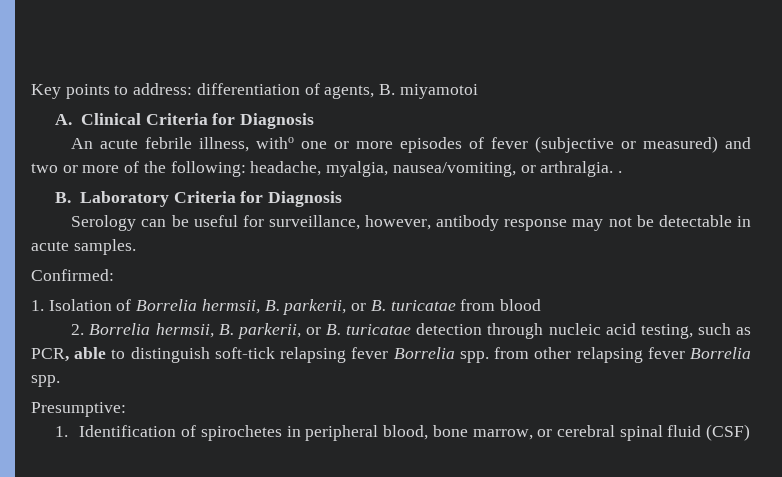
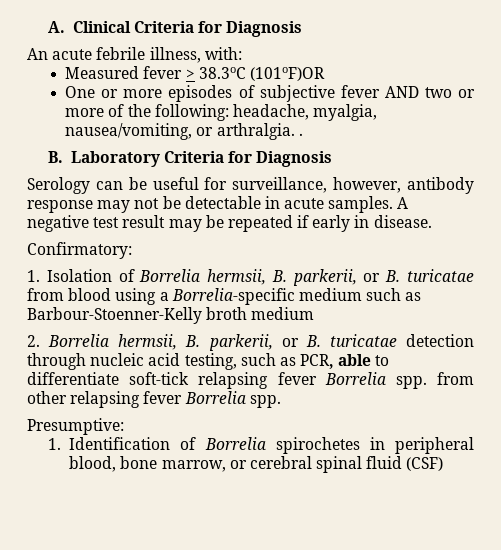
- Key points to address: differentiation of agents, B. miyamotoi
- An acute febrile illness, witho one or more episodes of fever (subjective or measured) and two or more of the following: headache, myalgia, nausea/vomiting, or arthralgia. .
+ An acute febrile illness, with:
+ Measured fever > 38.3oC (101oF)OR
+ One or more episodes of subjective fever AND two or more of the following: headache, myalgia, nausea/vomiting, or arthralgia. .
- Serology can be useful for surveillance, however, antibody response may not be detectable in acute samples.
- Confirmed:
+ Serology can be useful for surveillance, however, antibody response may not be detectable in acute samples. A negative test result may be repeated if early in disease.
+ Confirmatory:
- 1. Isolation of Borrelia hermsii, B. parkerii, or B. turicatae from blood
+ 1. Isolation of Borrelia hermsii, B. parkerii, or B. turicatae from blood using a Borrelia-specific medium such as Barbour-Stoenner-Kelly broth medium
- 2. Borrelia hermsii, B. parkerii, or B. turicatae detection through nucleic acid testing, such as PCR, able to distinguish soft-tick relapsing fever Borrelia spp. from other relapsing fever Borrelia spp.
+ 2. Borrelia hermsii, B. parkerii, or B. turicatae detection through nucleic acid testing, such as PCR, able to differentiate soft-tick relapsing fever Borrelia spp. from other relapsing fever Borrelia spp.
- 1. Identification of spirochetes in peripheral blood, bone marrow, or cerebral spinal fluid (CSF)
+ 1. Identification of Borrelia spirochetes in peripheral blood, bone marrow, or cerebral spinal fluid (CSF)

